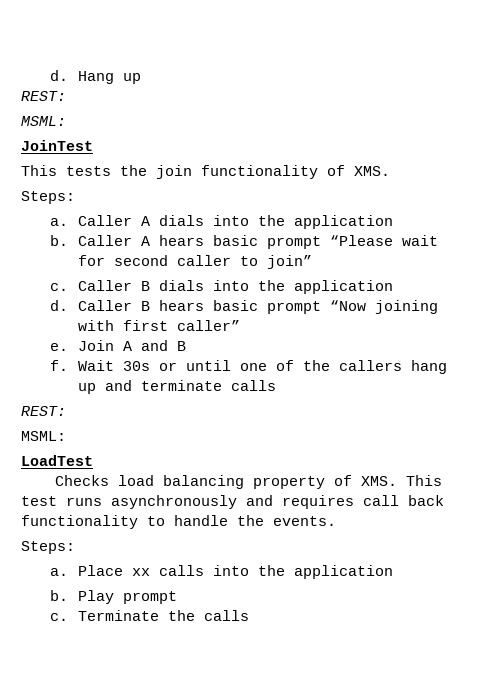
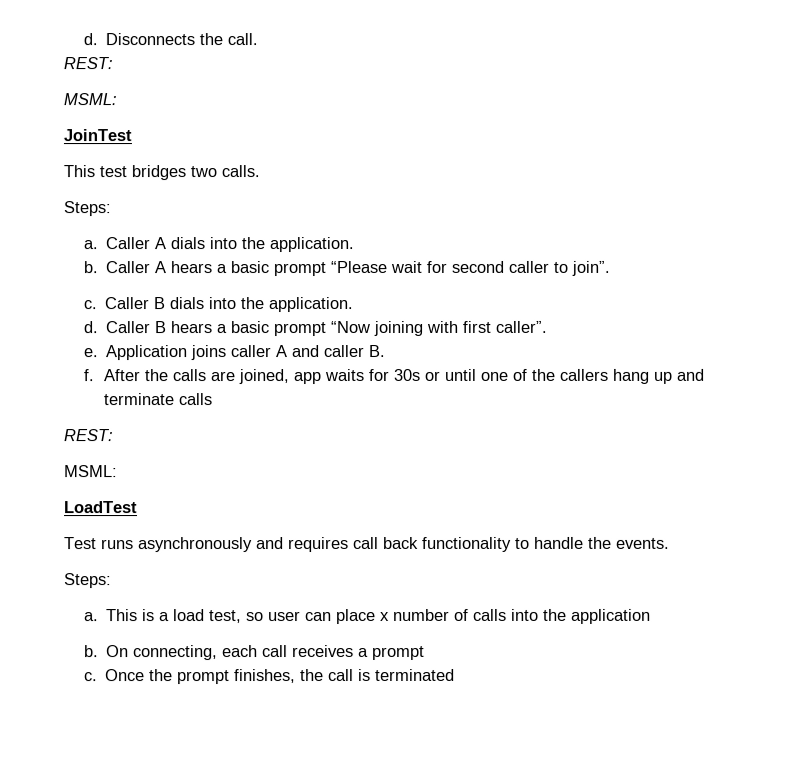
- d. Hang up
+ d. Disconnects the call.
- This tests the join functionality of XMS.
+ This test bridges two calls.
- Caller A dials into the application
+ Caller A dials into the application.
- Caller A hears basic prompt “Please wait for second caller to join”
+ Caller A hears a basic prompt “Please wait for second caller to join”.
- Caller B dials into the application
+ Caller B dials into the application.
- Caller B hears basic prompt “Now joining with first caller”
+ Caller B hears a basic prompt “Now joining with first caller”.
- Join A and B
- f. Wait 30s or until one of the callers hang up and terminate calls
+ Application joins caller A and caller B.
+ f. After the calls are joined, app waits for 30s or until one of the callers hang up and terminate calls
- Checks load balancing property of XMS. This test runs asynchronously and requires call back functionality to handle the events.
+ Test runs asynchronously and requires call back functionality to handle the events.
- Place xx calls into the application
+ This is a load test, so user can place x number of calls into the application
- Play prompt
- c. Terminate the calls
+ On connecting, each call receives a prompt
+ c. Once the prompt finishes, the call is terminated

